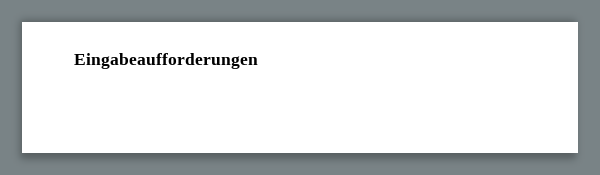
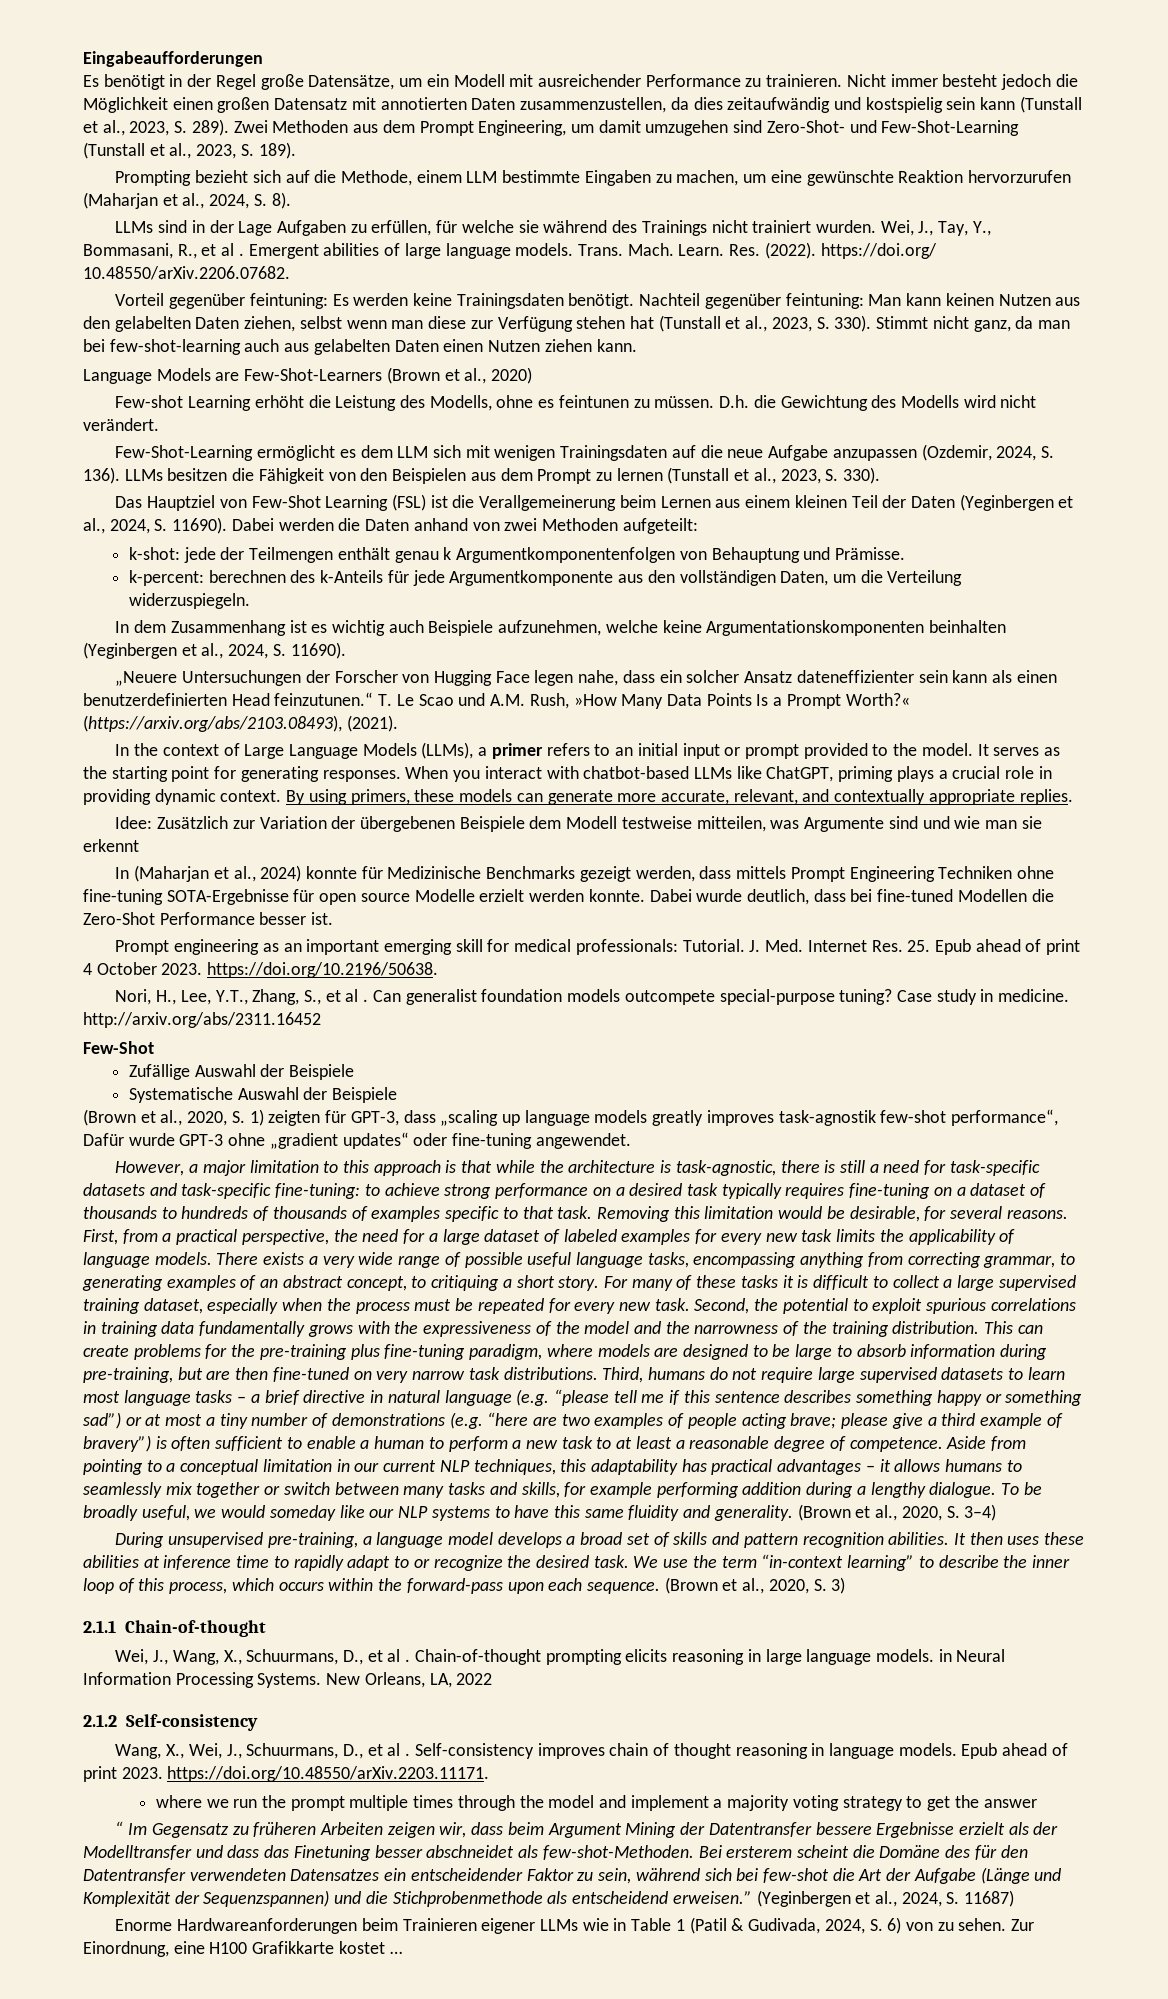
+ Es benötigt in der Regel große Datensätze, um ein Modell mit ausreichender Performance zu trainieren. Nicht immer besteht jedoch die Möglichkeit einen großen Datensatz mit annotierten Daten zusammenzustellen, da dies zeitaufwändig und kostspielig sein kann (Tunstall et al., 2023, S. 289). Zwei Methoden aus dem Prompt Engineering, um damit umzugehen sind Zero-Shot- und Few-Shot-Learning (Tunstall et al., 2023, S. 189).
+ Prompting bezieht sich auf die Methode, einem LLM bestimmte Eingaben zu machen, um eine gewünschte Reaktion hervorzurufen (Maharjan et al., 2024, S. 8).
+ LLMs sind in der Lage Aufgaben zu erfüllen, für welche sie während des Trainings nicht trainiert wurden. Wei, J., Tay, Y., Bommasani, R., et al . Emergent abilities of large language models. Trans. Mach. Learn. Res. (2022). https://doi.org/ 10.48550/arXiv.2206.07682.
+ Vorteil gegenüber feintuning: Es werden keine Trainingsdaten benötigt. Nachteil gegenüber feintuning: Man kann keinen Nutzen aus den gelabelten Daten ziehen, selbst wenn man diese zur Verfügung stehen hat (Tunstall et al., 2023, S. 330). Stimmt nicht ganz, da man bei few-shot-learning auch aus gelabelten Daten einen Nutzen ziehen kann.
+ Language Models are Few-Shot-Learners (Brown et al., 2020)
+ Few-shot Learning erhöht die Leistung des Modells, ohne es feintunen zu müssen. D.h. die Gewichtung des Modells wird nicht verändert.
+ Few-Shot-Learning ermöglicht es dem LLM sich mit wenigen Trainingsdaten auf die neue Aufgabe anzupassen (Ozdemir, 2024, S. 136). LLMs besitzen die Fähigkeit von den Beispielen aus dem Prompt zu lernen (Tunstall et al., 2023, S. 330).
+ Das Hauptziel von Few-Shot Learning (FSL) ist die Verallgemeinerung beim Lernen aus einem kleinen Teil der Daten (Yeginbergen et al., 2024, S. 11690). Dabei werden die Daten anhand von zwei Methoden aufgeteilt:
+ k-shot: jede der Teilmengen enthält genau k Argumentkomponentenfolgen von Behauptung und Prämisse.
+ k-percent: berechnen des k-Anteils für jede Argumentkomponente aus den vollständigen Daten, um die Verteilung widerzuspiegeln.
+ In dem Zusammenhang ist es wichtig auch Beispiele aufzunehmen, welche keine Argumentationskomponenten beinhalten (Yeginbergen et al., 2024, S. 11690).
+ „Neuere Untersuchungen der Forscher von Hugging Face legen nahe, dass ein solcher Ansatz dateneffizienter sein kann als einen benutzerdefinierten Head feinzutunen.“ T. Le Scao und A.M. Rush, »How Many Data Points Is a Prompt Worth?« (https://arxiv.org/abs/2103.08493), (2021).
+ In the context of Large Language Models (LLMs), a primer refers to an initial input or prompt provided to the model. It serves as the starting point for generating responses. When you interact with chatbot-based LLMs like ChatGPT, priming plays a crucial role in providing dynamic context. By using primers, these models can generate more accurate, relevant, and contextually appropriate replies.
+ Idee: Zusätzlich zur Variation der übergebenen Beispiele dem Modell testweise mitteilen, was Argumente sind und wie man sie erkennt
+ In (Maharjan et al., 2024) konnte für Medizinische Benchmarks gezeigt werden, dass mittels Prompt Engineering Techniken ohne fine-tuning SOTA-Ergebnisse für open source Modelle erzielt werden konnte. Dabei wurde deutlich, dass bei fine-tuned Modellen die Zero-Shot Performance besser ist.
+ Prompt engineering as an important emerging skill for medical professionals: Tutorial. J. Med. Internet Res. 25. Epub ahead of print 4 October 2023. https://doi.org/10.2196/50638.
+ Nori, H., Lee, Y.T., Zhang, S., et al . Can generalist foundation models outcompete special-purpose tuning? Case study in medicine. http://arxiv.org/abs/2311.16452
+ Few-Shot
+ Zufällige Auswahl der Beispiele
+ Systematische Auswahl der Beispiele
+ (Brown et al., 2020, S. 1) zeigten für GPT-3, dass „scaling up language models greatly improves task-agnostik few-shot performance“, Dafür wurde GPT-3 ohne „gradient updates“ oder fine-tuning angewendet.
+ However, a major limitation to this approach is that while the architecture is task-agnostic, there is still a need for task-specific datasets and task-specific fine-tuning: to achieve strong performance on a desired task typically requires fine-tuning on a dataset of thousands to hundreds of thousands of examples specific to that task. Removing this limitation would be desirable, for several reasons. First, from a practical perspective, the need for a large dataset of labeled examples for every new task limits the applicability of language models. There exists a very wide range of possible useful language tasks, encompassing anything from correcting grammar, to generating examples of an abstract concept, to critiquing a short story. For many of these tasks it is difficult to collect a large supervised training dataset, especially when the process must be repeated for every new task. Second, the potential to exploit spurious correlations in training data fundamentally grows with the expressiveness of the model and the narrowness of the training distribution. This can create problems for the pre-training plus fine-tuning paradigm, where models are designed to be large to absorb information during pre-training, but are then fine-tuned on very narrow task distributions. Third, humans do not require large supervised datasets to learn most language tasks – a brief directive in natural language (e.g. “please tell me if this sentence describes something happy or something sad”) or at most a tiny number of demonstrations (e.g. “here are two examples of people acting brave; please give a third example of bravery”) is often sufficient to enable a human to perform a new task to at least a reasonable degree of competence. Aside from pointing to a conceptual limitation in our current NLP techniques, this adaptability has practical advantages – it allows humans to seamlessly mix together or switch between many tasks and skills, for example performing addition during a lengthy dialogue. To be broadly useful, we would someday like our NLP systems to have this same fluidity and generality. (Brown et al., 2020, S. 3–4)
+ During unsupervised pre-training, a language model develops a broad set of skills and pattern recognition abilities. It then uses these abilities at inference time to rapidly adapt to or recognize the desired task. We use the term “in-context learning” to describe the inner loop of this process, which occurs within the forward-pass upon each sequence. (Brown et al., 2020, S. 3)
+ 2.1.1 Chain-of-thought
+ Wei, J., Wang, X., Schuurmans, D., et al . Chain-of-thought prompting elicits reasoning in large language models. in Neural Information Processing Systems. New Orleans, LA, 2022
+ 2.1.2 Self-consistency
+ Wang, X., Wei, J., Schuurmans, D., et al . Self-consistency improves chain of thought reasoning in language models. Epub ahead of print 2023. https://doi.org/10.48550/arXiv.2203.11171.
+ where we run the prompt multiple times through the model and implement a majority voting strategy to get the answer
+ “ Im Gegensatz zu früheren Arbeiten zeigen wir, dass beim Argument Mining der Datentransfer bessere Ergebnisse erzielt als der Modelltransfer und dass das Finetuning besser abschneidet als few-shot-Methoden. Bei ersterem scheint die Domäne des für den Datentransfer verwendeten Datensatzes ein entscheidender Faktor zu sein, während sich bei few-shot die Art der Aufgabe (Länge und Komplexität der Sequenzspannen) und die Stichprobenmethode als entscheidend erweisen.” (Yeginbergen et al., 2024, S. 11687)
+ Enorme Hardwareanforderungen beim Trainieren eigener LLMs wie in Table 1 (Patil & Gudivada, 2024, S. 6) von zu sehen. Zur Einordnung, eine H100 Grafikkarte kostet …

